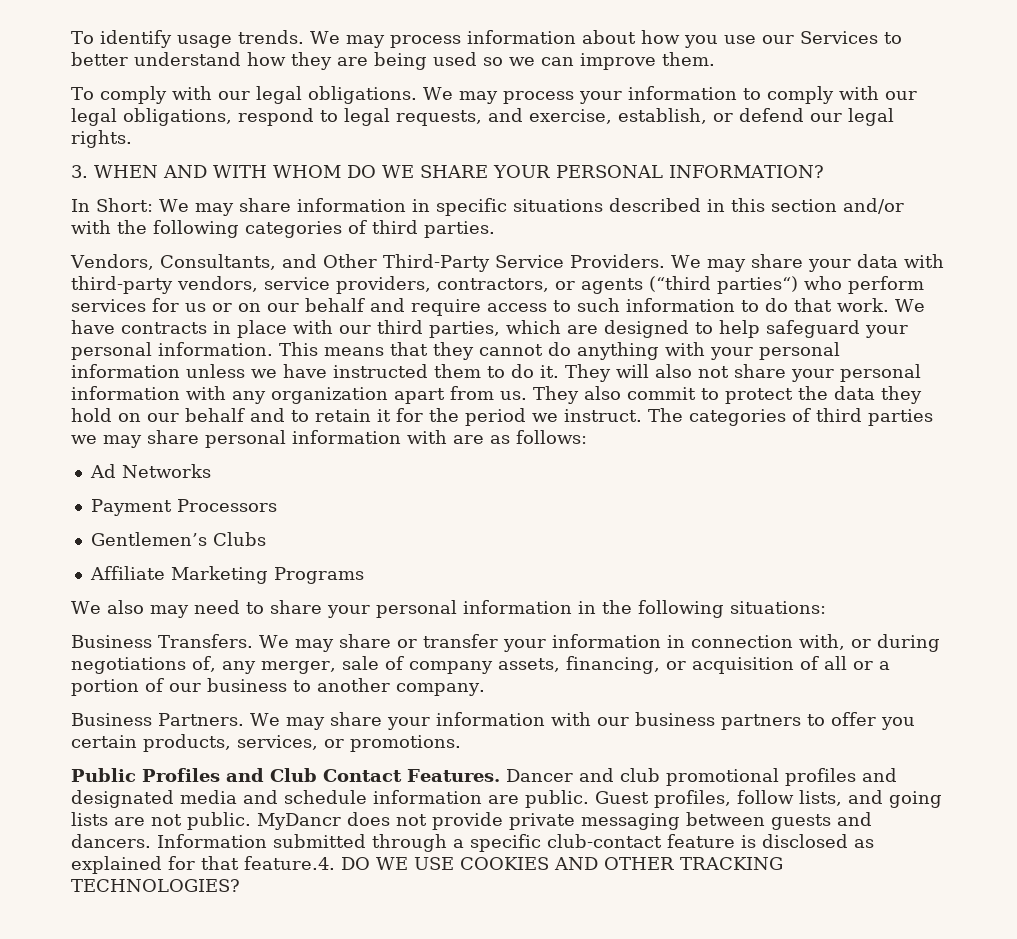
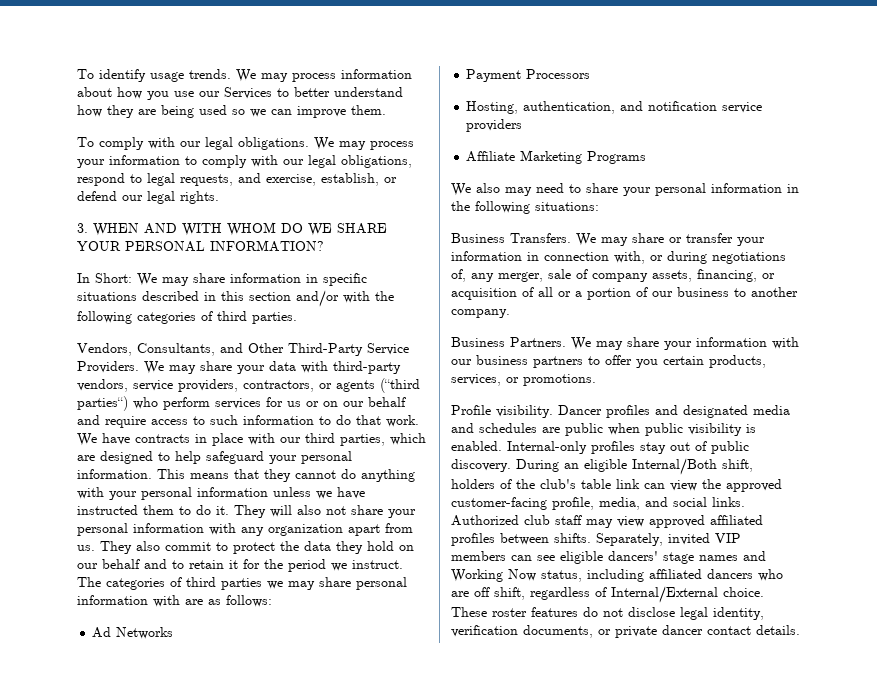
- Gentlemen’s Clubs
+ Hosting, authentication, and notification service providers
- Public Profiles and Club Contact Features. Dancer and club promotional profiles and designated media and schedule information are public. Guest profiles, follow lists, and going lists are not public. MyDancr does not provide private messaging between guests and dancers. Information submitted through a specific club-contact feature is disclosed as explained for that feature.4. DO WE USE COOKIES AND OTHER TRACKING TECHNOLOGIES?
+ Profile visibility. Dancer profiles and designated media and schedules are public when public visibility is enabled. Internal-only profiles stay out of public discovery. During an eligible Internal/Both shift, holders of the club's table link can view the approved customer-facing profile, media, and social links. Authorized club staff may view approved affiliated profiles between shifts. Separately, invited VIP members can see eligible dancers' stage names and Working Now status, including affiliated dancers who are off shift, regardless of Internal/External choice. These roster features do not disclose legal identity, verification documents, or private dancer contact details.

